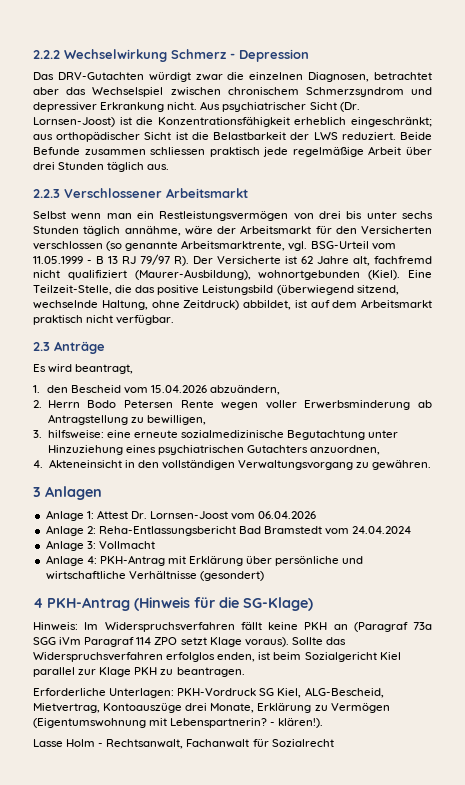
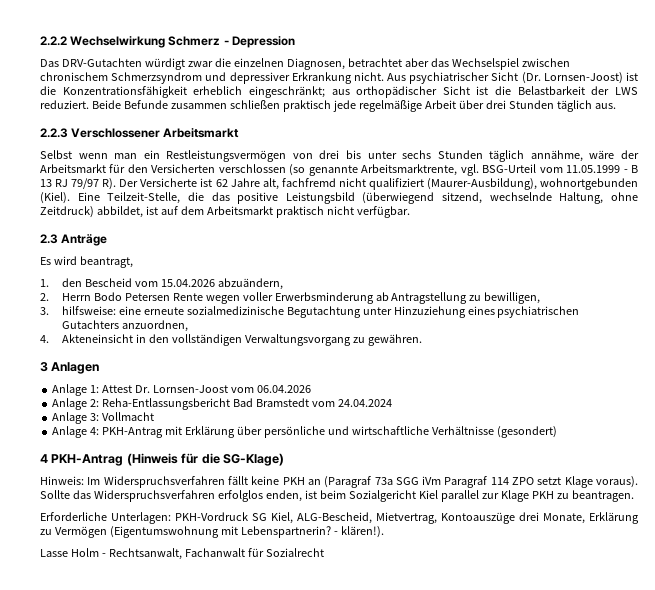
- Beide Befunde zusammen schliessen praktisch jede regelmäßige Arbeit über drei Stunden täglich aus.
+ Beide Befunde zusammen schließen praktisch jede regelmäßige Arbeit über drei Stunden täglich aus.

